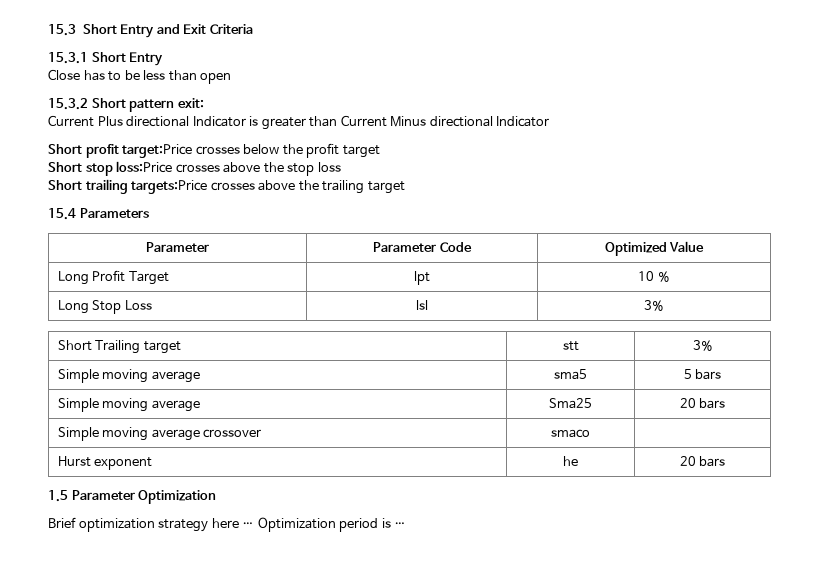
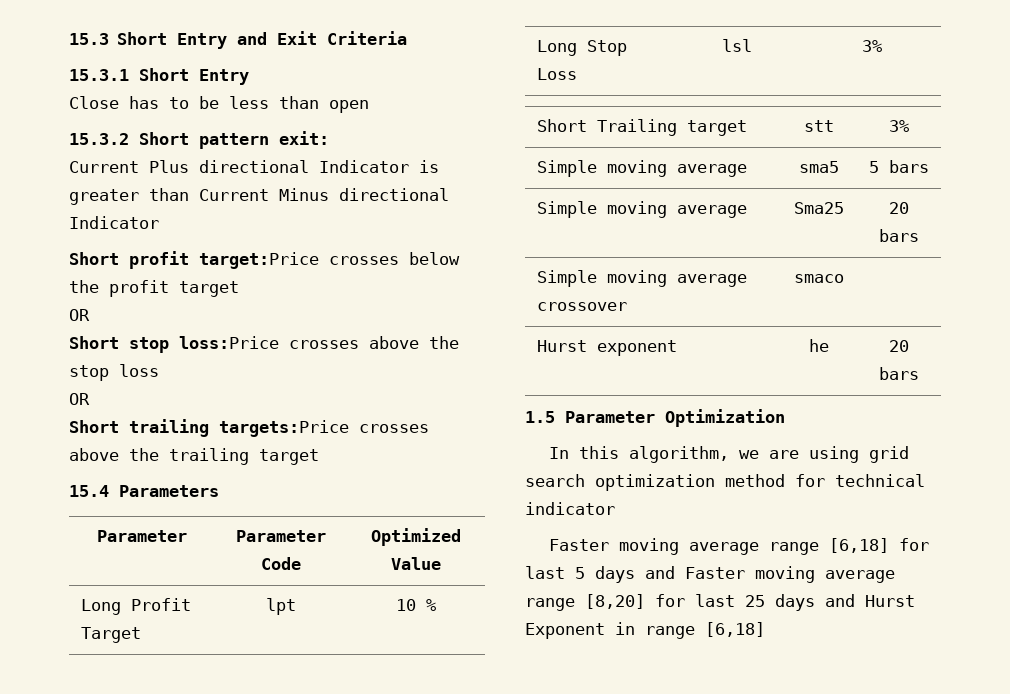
  Short profit target:Price crosses below the profit target
+ OR
  Short stop loss:Price crosses above the stop loss
+ OR
- Brief optimization strategy here … Optimization period is …
+ In this algorithm, we are using grid search optimization method for technical indicator
+ Faster moving average range [6,18] for last 5 days and Faster moving average range [8,20] for last 25 days and Hurst Exponent in range [6,18]

